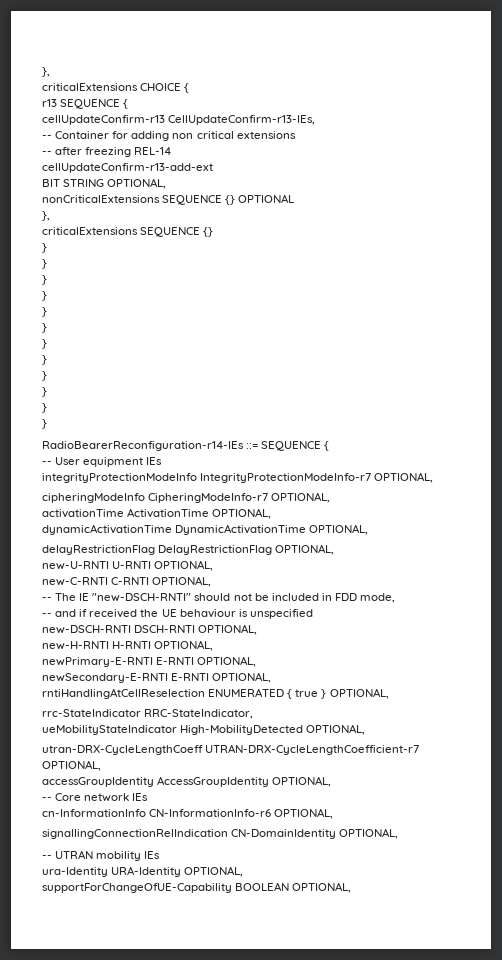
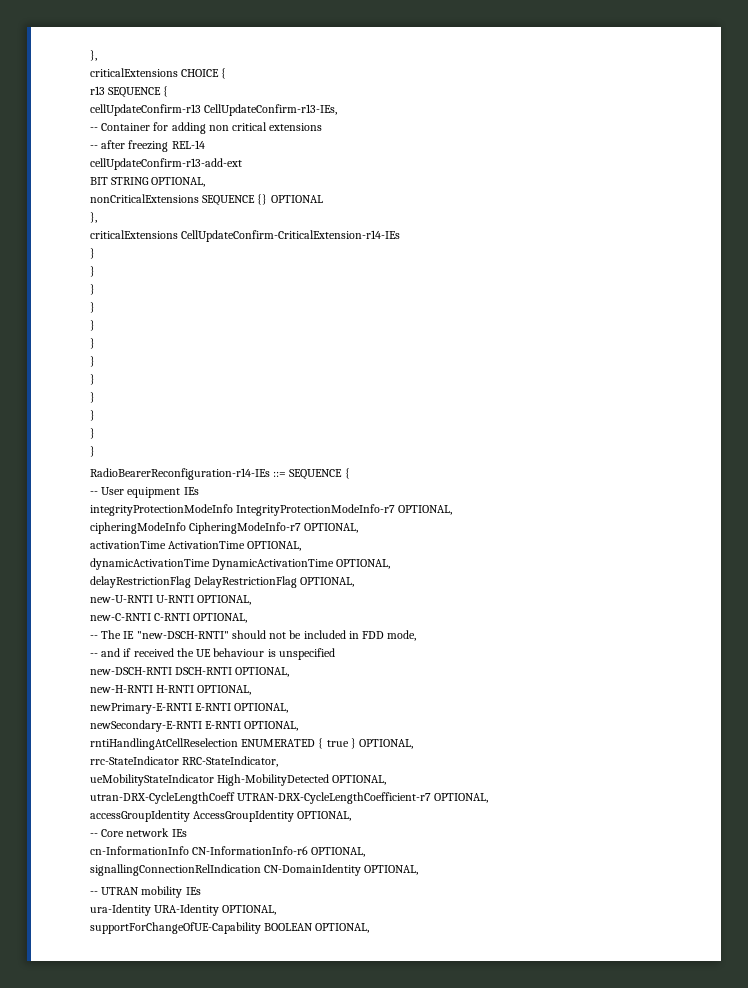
- criticalExtensions SEQUENCE {}
+ criticalExtensions CellUpdateConfirm-CriticalExtension-r14-IEs

